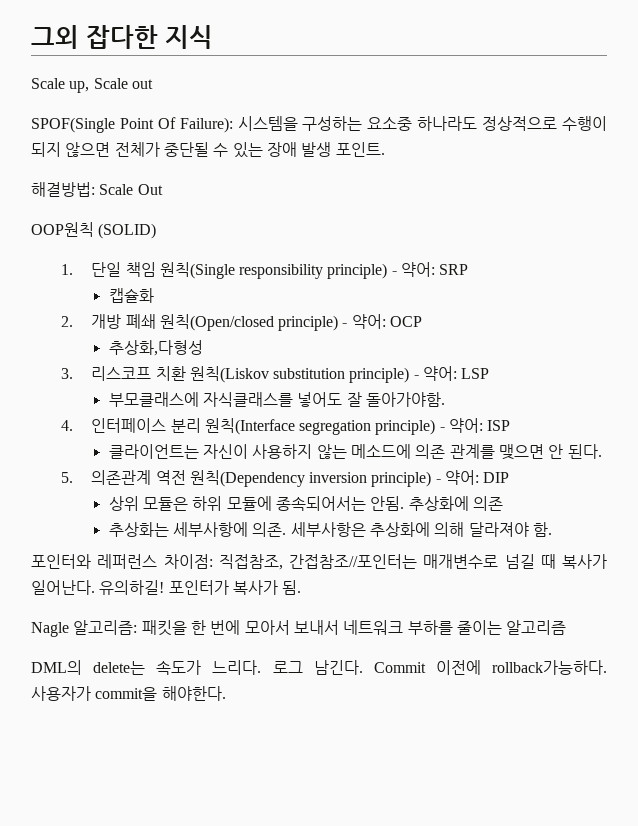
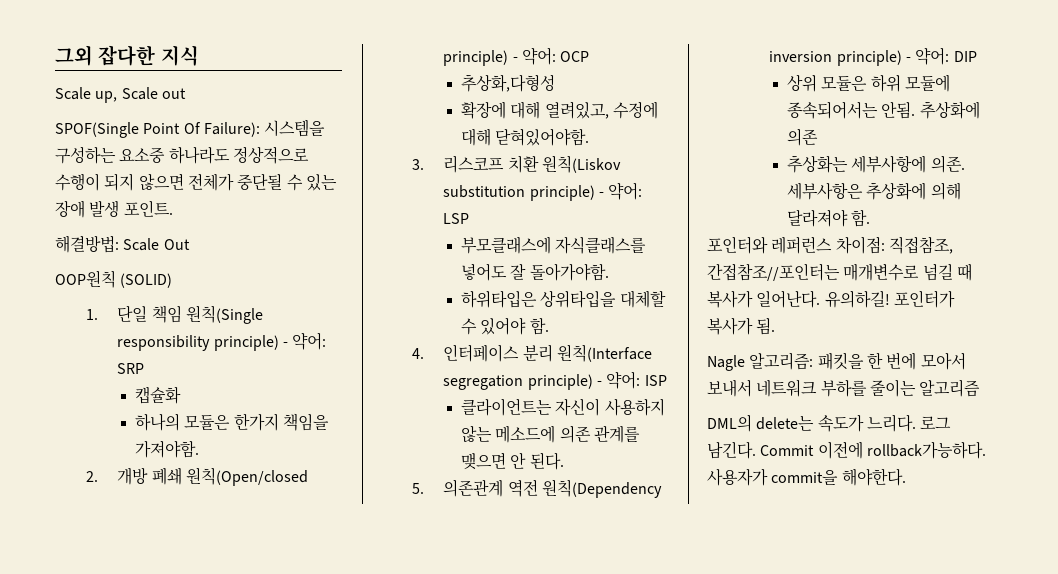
+ 하나의 모듈은 한가지 책임을 가져야함.
+ 확장에 대해 열려있고, 수정에 대해 닫혀있어야함.
+ 하위타입은 상위타입을 대체할 수 있어야 함.

